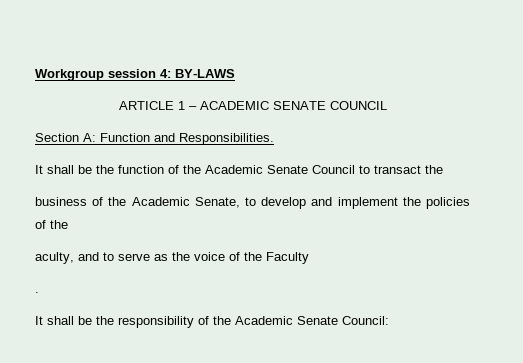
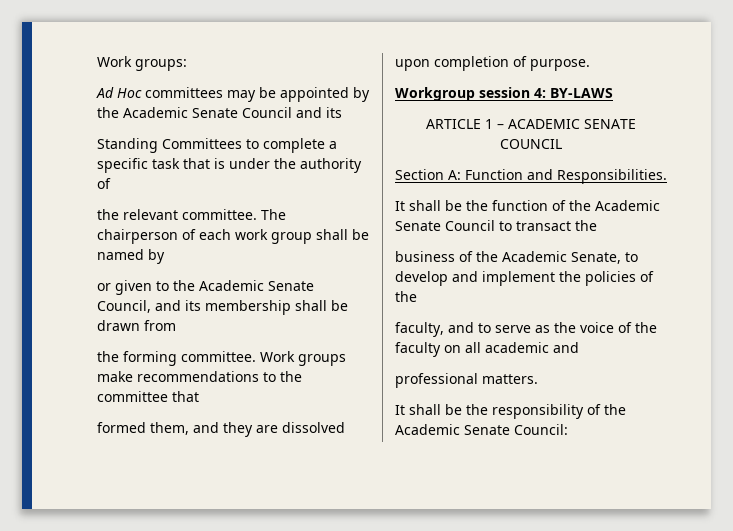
+ Work groups:
+ Ad Hoc committees may be appointed by the Academic Senate Council and its
+ Standing Committees to complete a specific task that is under the authority of
+ the relevant committee. The chairperson of each work group shall be named by
+ or given to the Academic Senate Council, and its membership shall be drawn from
+ the forming committee. Work groups make recommendations to the committee that
+ formed them, and they are dissolved upon completion of purpose.
- aculty, and to serve as the voice of the Faculty
- .
+ faculty, and to serve as the voice of the faculty on all academic and
+ professional matters.

